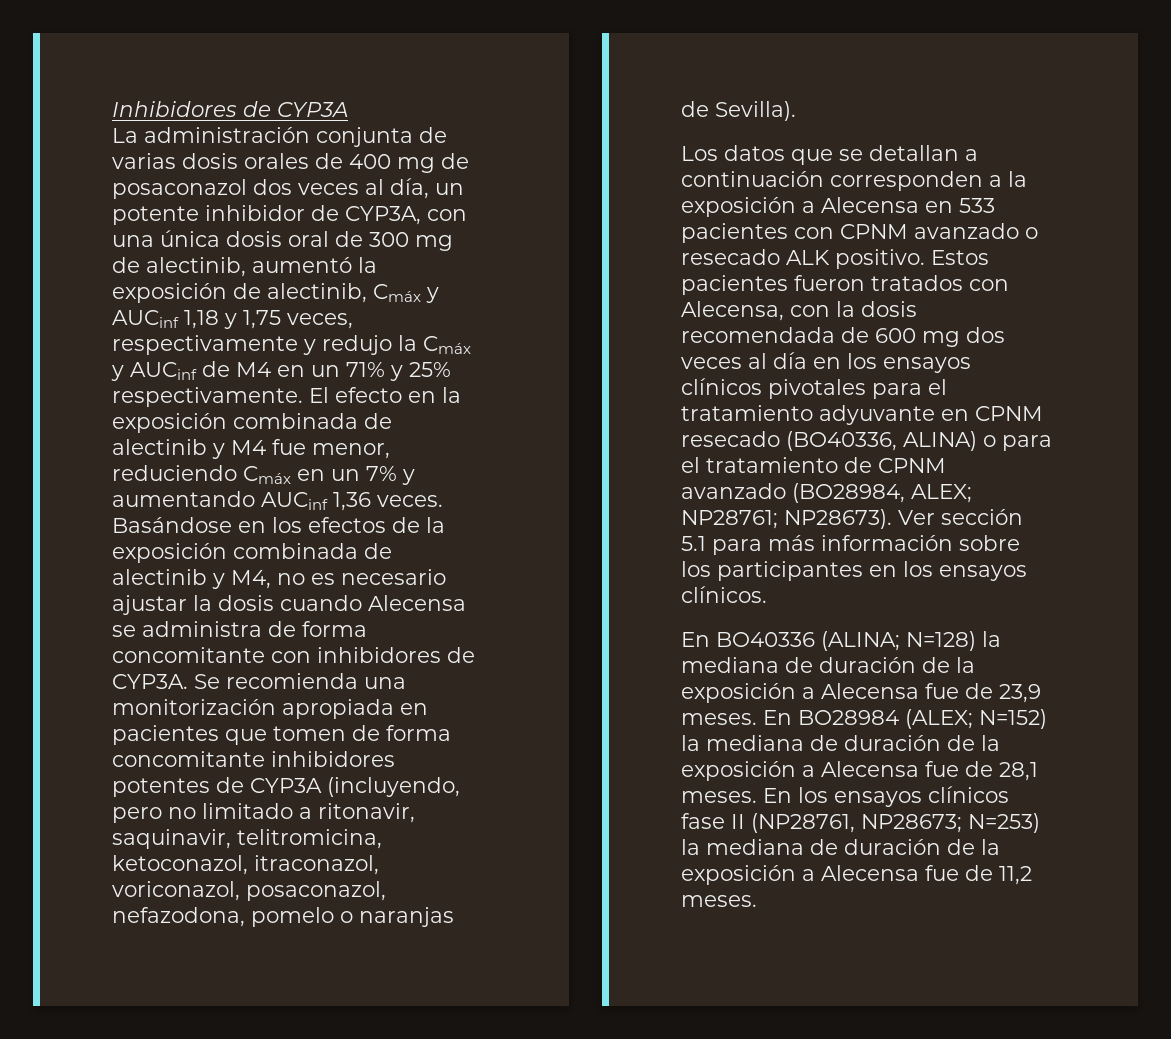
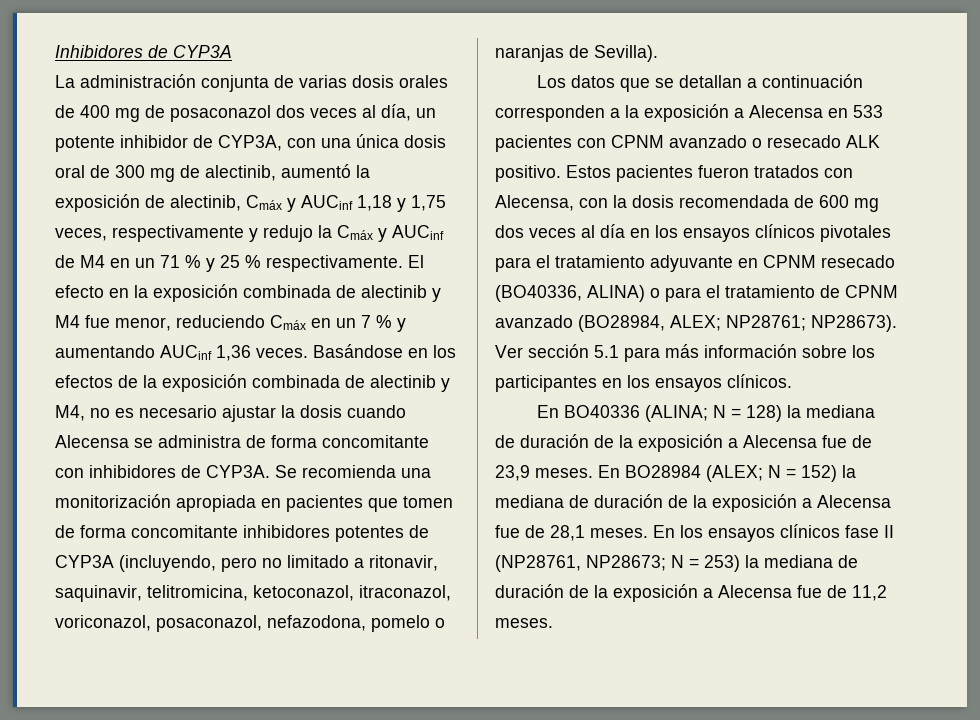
- La administración conjunta de varias dosis orales de 400 mg de posaconazol dos veces al día, un potente inhibidor de CYP3A, con una única dosis oral de 300 mg de alectinib, aumentó la exposición de alectinib, Cmáx y AUCinf 1,18 y 1,75 veces, respectivamente y redujo la Cmáx y AUCinf de M4 en un 71% y 25% respectivamente.
+ La administración conjunta de varias dosis orales de 400 mg de posaconazol dos veces al día, un potente inhibidor de CYP3A, con una única dosis oral de 300 mg de alectinib, aumentó la exposición de alectinib, Cmáx y AUCinf 1,18 y 1,75 veces, respectivamente y redujo la Cmáx y AUCinf de M4 en un 71 % y 25 % respectivamente.
- El efecto en la exposición combinada de alectinib y M4 fue menor, reduciendo Cmáx en un 7% y aumentando AUCinf 1,36 veces.
+ El efecto en la exposición combinada de alectinib y M4 fue menor, reduciendo Cmáx en un 7 % y aumentando AUCinf 1,36 veces.
- En BO40336 (ALINA; N=128) la mediana de duración de la exposición a Alecensa fue de 23,9 meses.
+ En BO40336 (ALINA; N = 128) la mediana de duración de la exposición a Alecensa fue de 23,9 meses.
- En BO28984 (ALEX; N=152) la mediana de duración de la exposición a Alecensa fue de 28,1 meses.
+ En BO28984 (ALEX; N = 152) la mediana de duración de la exposición a Alecensa fue de 28,1 meses.
- En los ensayos clínicos fase II (NP28761, NP28673; N=253) la mediana de duración de la exposición a Alecensa fue de 11,2 meses.
+ En los ensayos clínicos fase II (NP28761, NP28673; N = 253) la mediana de duración de la exposición a Alecensa fue de 11,2 meses.

